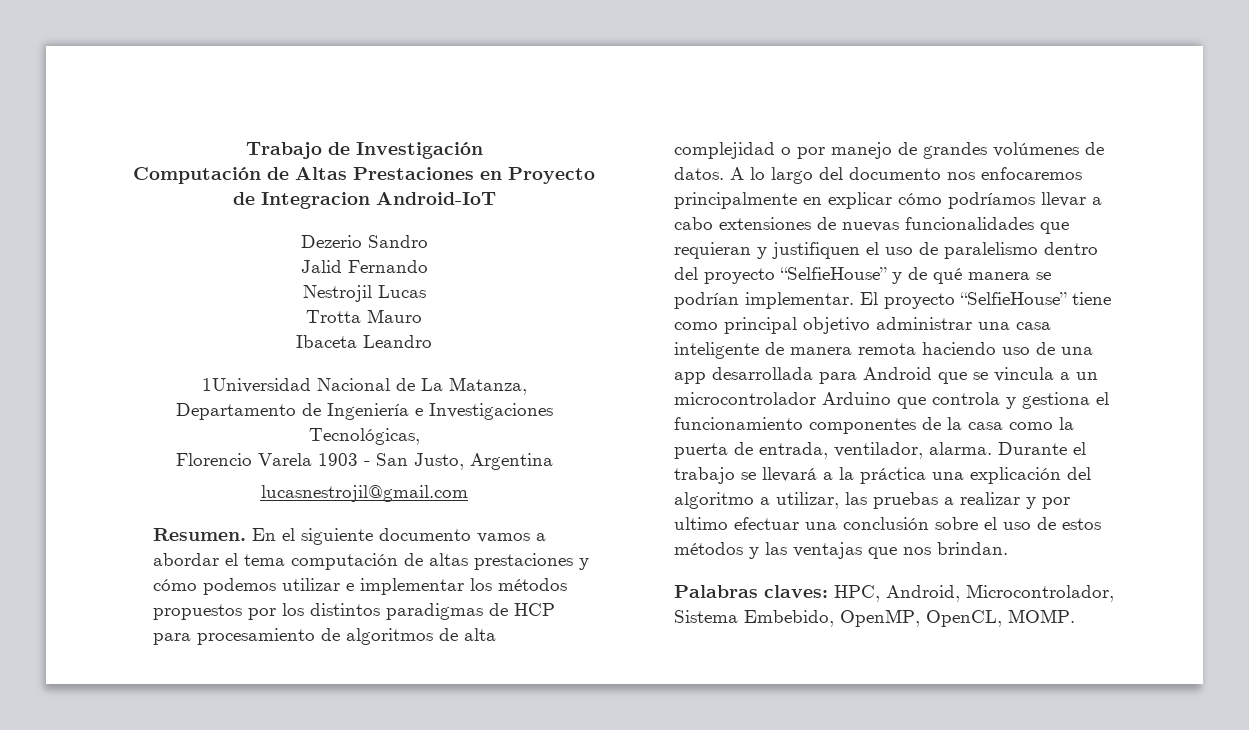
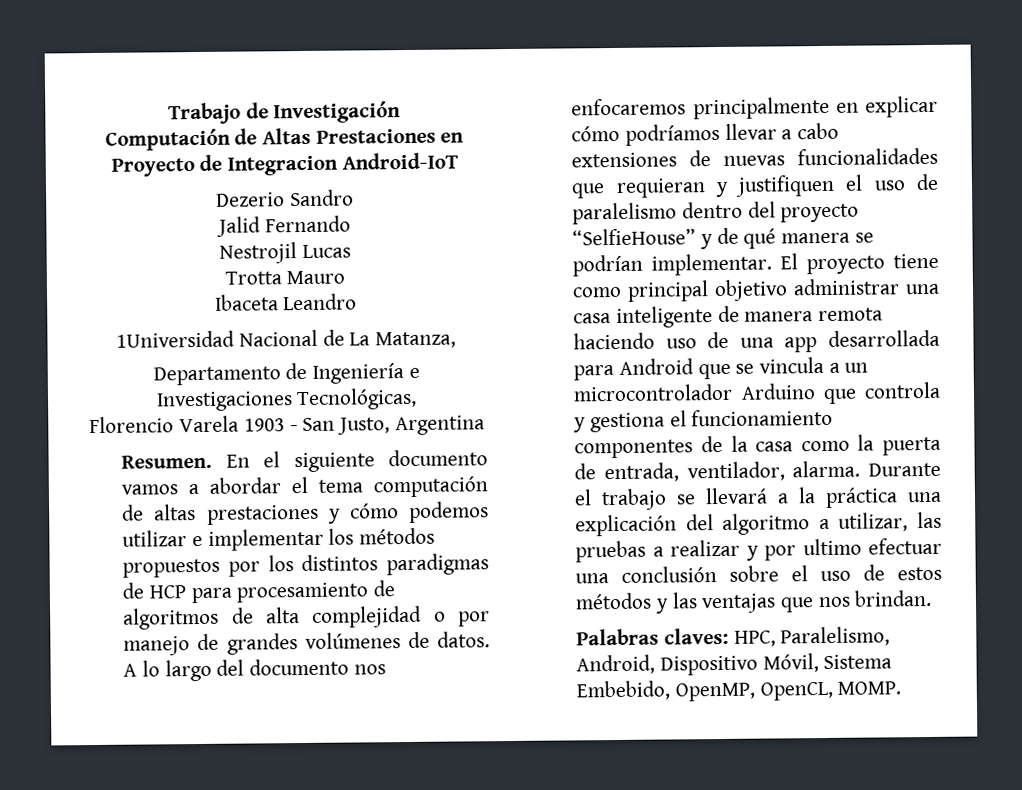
- lucasnestrojil@gmail.com
- El proyecto “SelfieHouse” tiene como principal objetivo administrar una casa inteligente de manera remota haciendo uso de una app desarrollada para Android que se vincula a un microcontrolador Arduino que controla y gestiona el funcionamiento componentes de la casa como la puerta de entrada, ventilador, alarma.
+ El proyecto tiene como principal objetivo administrar una casa inteligente de manera remota haciendo uso de una app desarrollada para Android que se vincula a un microcontrolador Arduino que controla y gestiona el funcionamiento componentes de la casa como la puerta de entrada, ventilador, alarma.
- Palabras claves: HPC, Android, Microcontrolador, Sistema Embebido, OpenMP, OpenCL, MOMP.
+ Palabras claves: HPC, Paralelismo, Android, Dispositivo Móvil, Sistema Embebido, OpenMP, OpenCL, MOMP.

